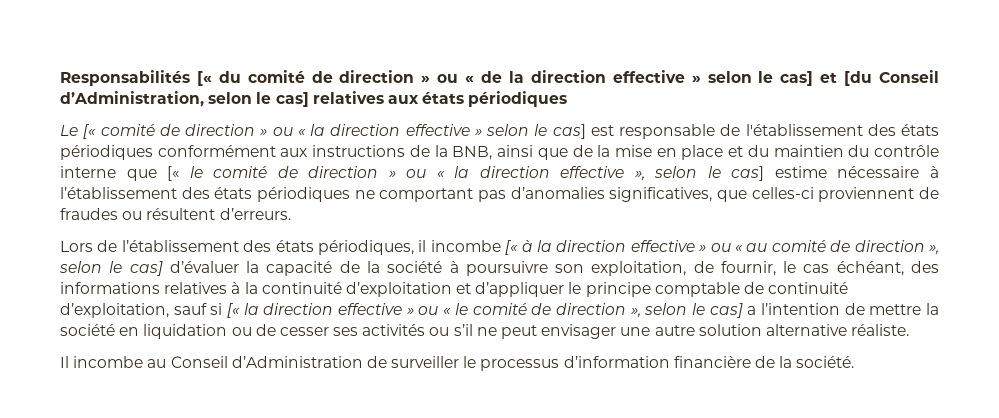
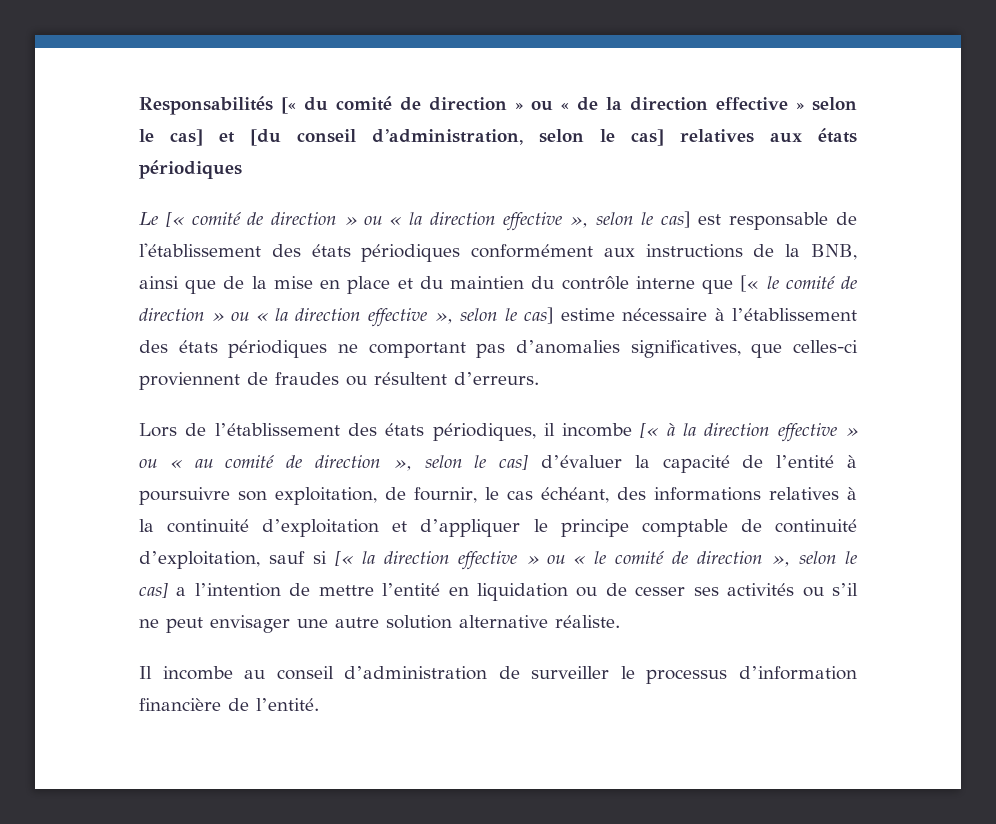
- Responsabilités [« du comité de direction » ou « de la direction effective » selon le cas] et [du Conseil d’Administration, selon le cas] relatives aux états périodiques
+ Responsabilités [« du comité de direction » ou « de la direction effective » selon le cas] et [du conseil d’administration, selon le cas] relatives aux états périodiques
- Le [« comité de direction » ou « la direction effective » selon le cas] est responsable de l'établissement des états périodiques conformément aux instructions de la BNB, ainsi que de la mise en place et du maintien du contrôle interne que [« le comité de direction » ou « la direction effective », selon le cas] estime nécessaire à l’établissement des états périodiques ne comportant pas d’anomalies significatives, que celles-ci proviennent de fraudes ou résultent d’erreurs.
+ Le [« comité de direction » ou « la direction effective », selon le cas] est responsable de l'établissement des états périodiques conformément aux instructions de la BNB, ainsi que de la mise en place et du maintien du contrôle interne que [« le comité de direction » ou « la direction effective », selon le cas] estime nécessaire à l’établissement des états périodiques ne comportant pas d’anomalies significatives, que celles-ci proviennent de fraudes ou résultent d’erreurs.
- Lors de l’établissement des états périodiques, il incombe [« à la direction effective » ou « au comité de direction », selon le cas] d’évaluer la capacité de la société à poursuivre son exploitation, de fournir, le cas échéant, des informations relatives à la continuité d’exploitation et d’appliquer le principe comptable de continuité d’exploitation, sauf si [« la direction effective » ou « le comité de direction », selon le cas] a l’intention de mettre la société en liquidation ou de cesser ses activités ou s’il ne peut envisager une autre solution alternative réaliste.
+ Lors de l’établissement des états périodiques, il incombe [« à la direction effective » ou « au comité de direction », selon le cas] d’évaluer la capacité de l’entité à poursuivre son exploitation, de fournir, le cas échéant, des informations relatives à la continuité d’exploitation et d’appliquer le principe comptable de continuité d’exploitation, sauf si [« la direction effective » ou « le comité de direction », selon le cas] a l’intention de mettre l’entité en liquidation ou de cesser ses activités ou s’il ne peut envisager une autre solution alternative réaliste.
- Il incombe au Conseil d’Administration de surveiller le processus d’information financière de la société.
+ Il incombe au conseil d’administration de surveiller le processus d’information financière de l’entité.

